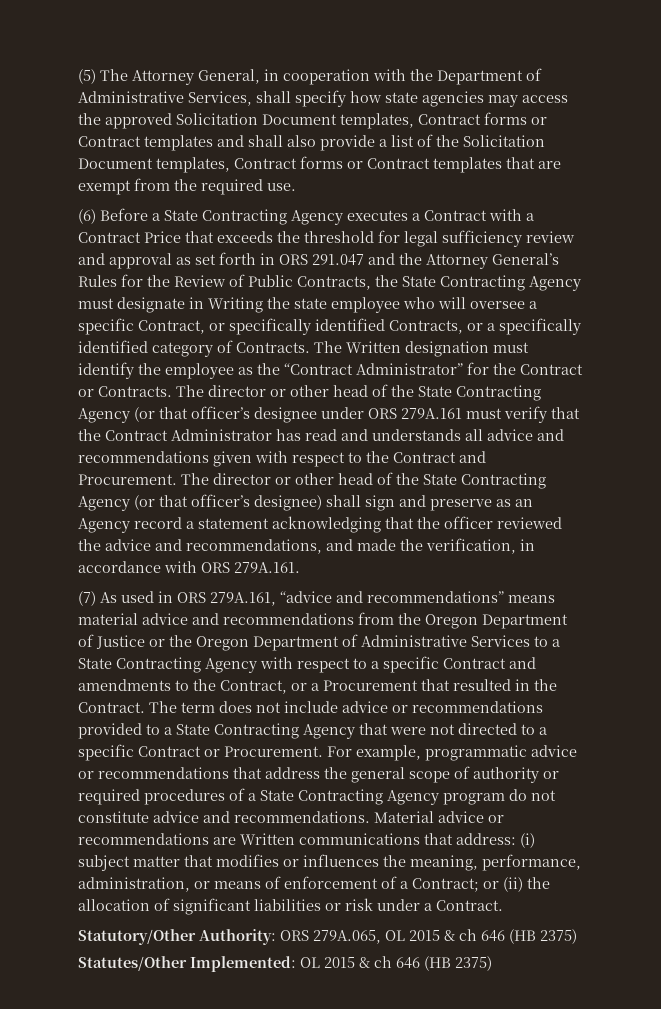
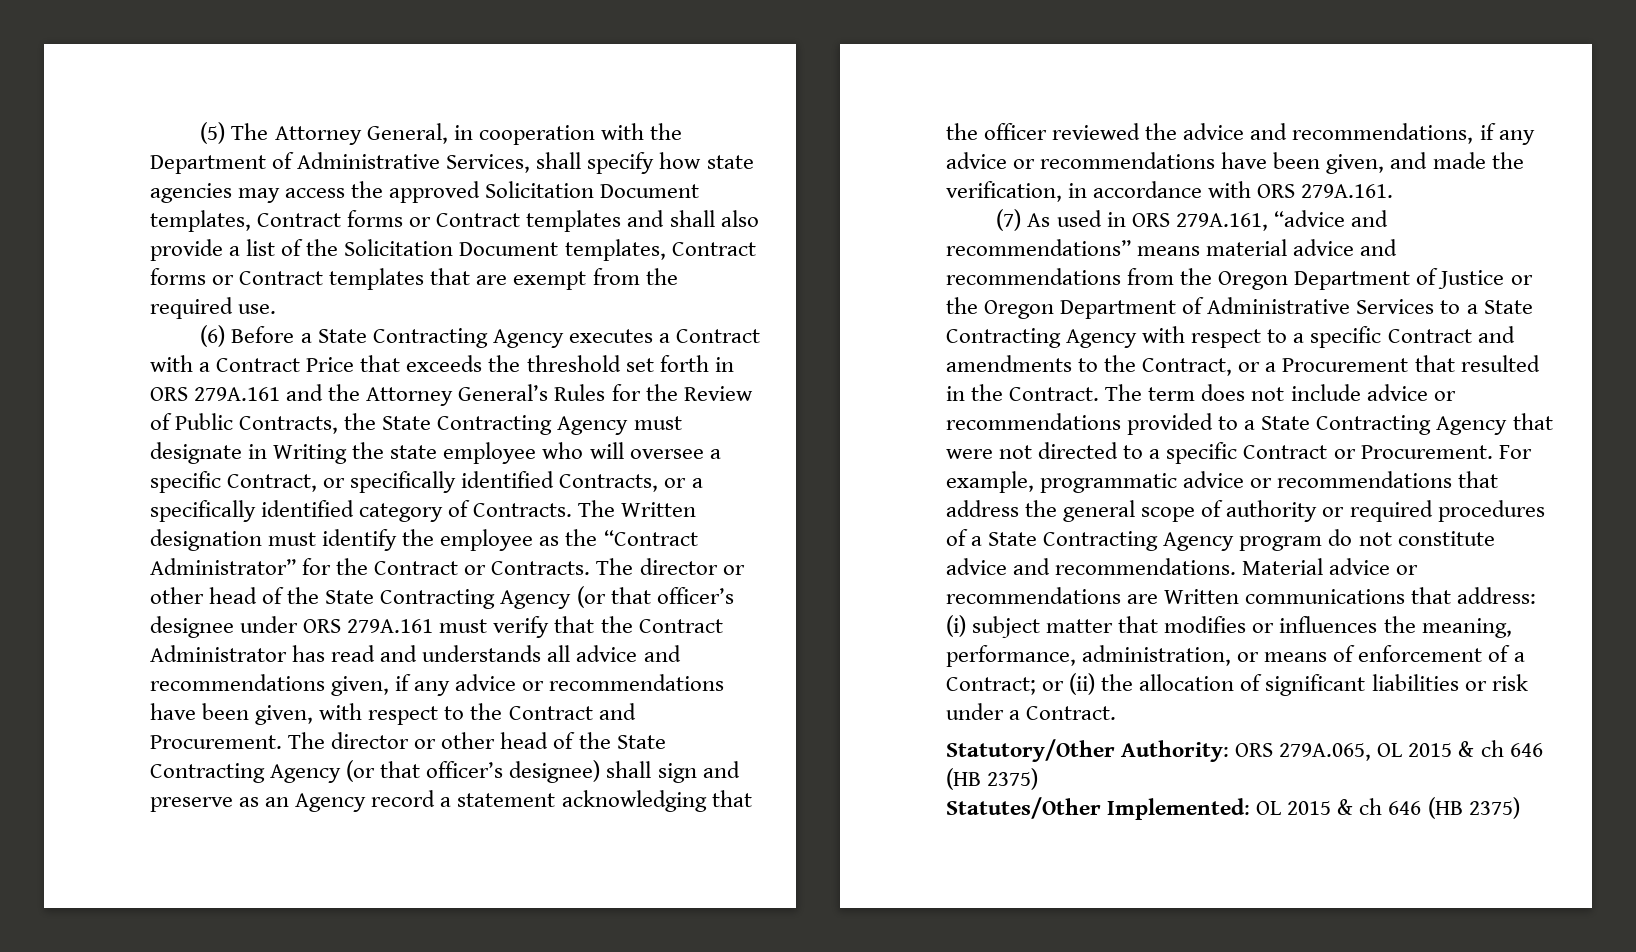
- (6) Before a State Contracting Agency executes a Contract with a Contract Price that exceeds the threshold for legal sufficiency review and approval as set forth in ORS 291.047 and the Attorney General’s Rules for the Review of Public Contracts, the State Contracting Agency must designate in Writing the state employee who will oversee a specific Contract, or specifically identified Contracts, or a specifically identified category of Contracts.
+ (6) Before a State Contracting Agency executes a Contract with a Contract Price that exceeds the threshold set forth in ORS 279A.161 and the Attorney General’s Rules for the Review of Public Contracts, the State Contracting Agency must designate in Writing the state employee who will oversee a specific Contract, or specifically identified Contracts, or a specifically identified category of Contracts.
- The director or other head of the State Contracting Agency (or that officer’s designee under ORS 279A.161 must verify that the Contract Administrator has read and understands all advice and recommendations given with respect to the Contract and Procurement.
+ The director or other head of the State Contracting Agency (or that officer’s designee under ORS 279A.161 must verify that the Contract Administrator has read and understands all advice and recommendations given, if any advice or recommendations have been given, with respect to the Contract and Procurement.
- The director or other head of the State Contracting Agency (or that officer’s designee) shall sign and preserve as an Agency record a statement acknowledging that the officer reviewed the advice and recommendations, and made the verification, in accordance with ORS 279A.161.
+ The director or other head of the State Contracting Agency (or that officer’s designee) shall sign and preserve as an Agency record a statement acknowledging that the officer reviewed the advice and recommendations, if any advice or recommendations have been given, and made the verification, in accordance with ORS 279A.161.

